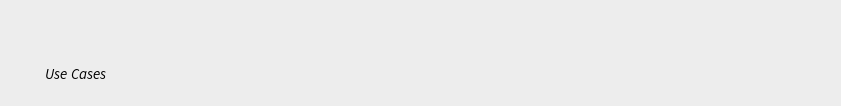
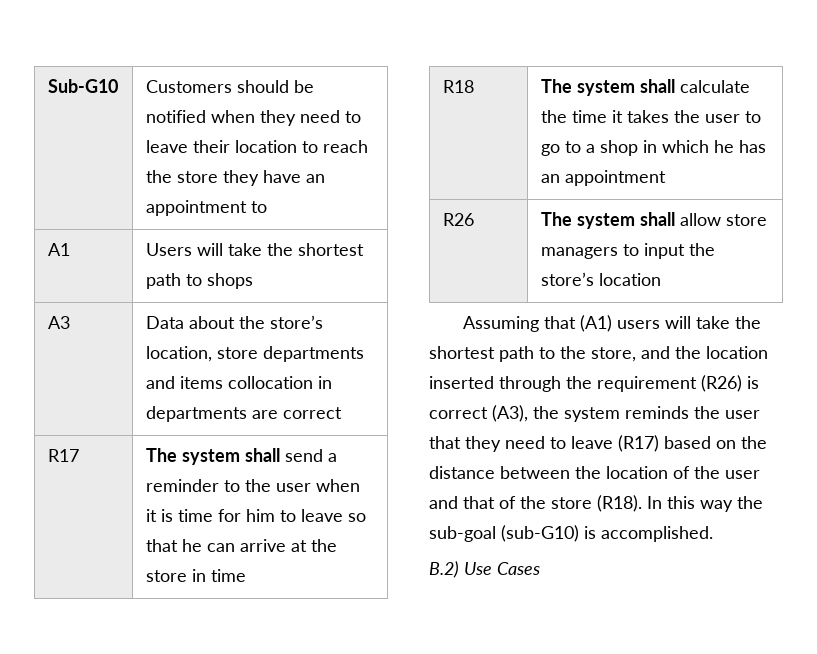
- Use Cases
+ Sub-G10 | Customers should be notified when they need to leave their location to reach the store they have an appointment to
+ A1 | Users will take the shortest path to shops
+ A3 | Data about the store’s location, store departments and items collocation in departments are correct
+ R17 | The system shall send a reminder to the user when it is time for him to leave so that he can arrive at the store in time
+ R18 | The system shall calculate the time it takes the user to go to a shop in which he has an appointment
+ R26 | The system shall allow store managers to input the store’s location
+ Assuming that (A1) users will take the shortest path to the store, and the location inserted through the requirement (R26) is correct (A3), the system reminds the user that they need to leave (R17) based on the distance between the location of the user and that of the store (R18). In this way the sub-goal (sub-G10) is accomplished.
+ B.2) Use Cases

